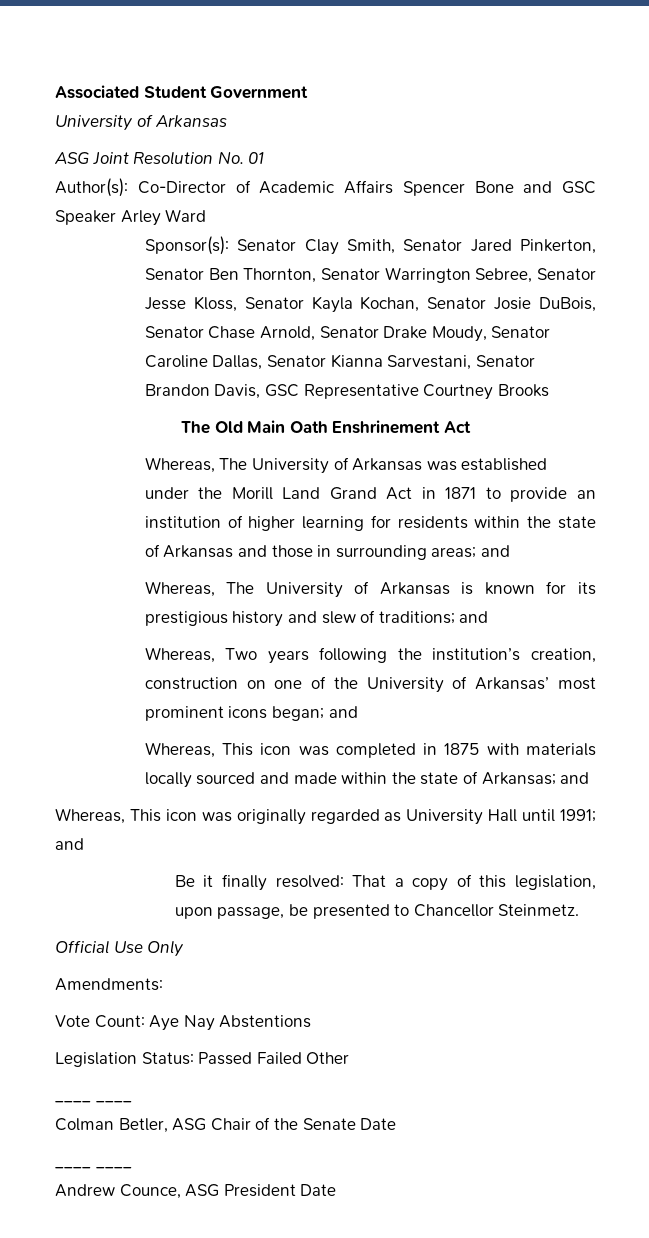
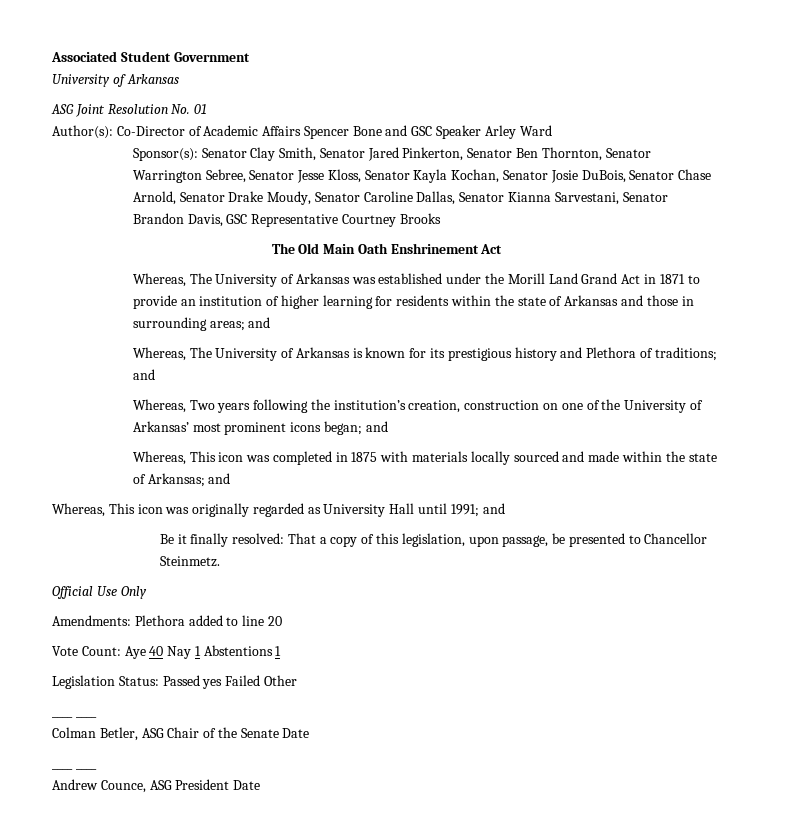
- Whereas, The University of Arkansas is known for its prestigious history and slew of traditions; and
+ Whereas, The University of Arkansas is known for its prestigious history and Plethora of traditions; and
- Amendments:
+ Amendments: Plethora added to line 20
- Vote Count: Aye Nay Abstentions
+ Vote Count: Aye 40 Nay 1 Abstentions 1
- Legislation Status: Passed Failed Other
+ Legislation Status: Passed yes Failed Other

